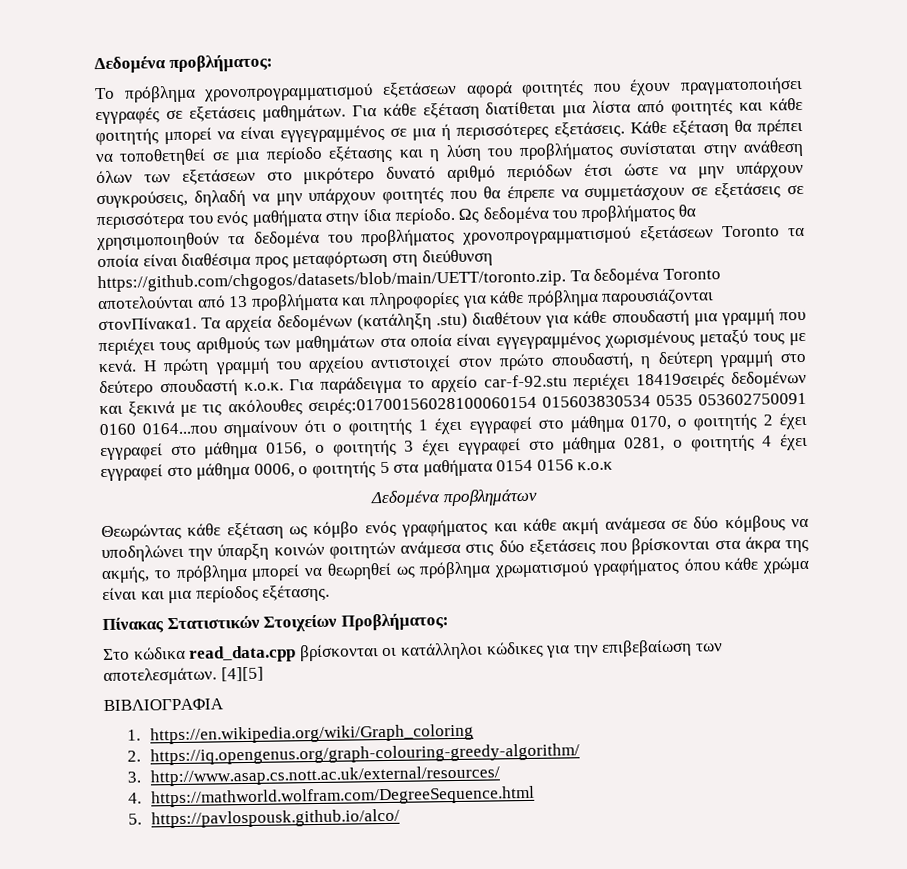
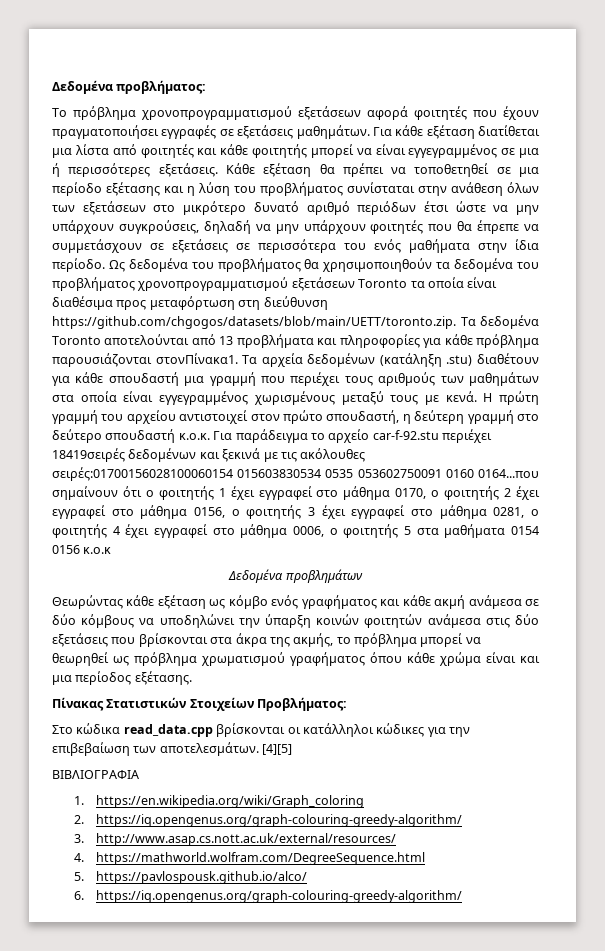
+ 6. https://iq.opengenus.org/graph-colouring-greedy-algorithm/

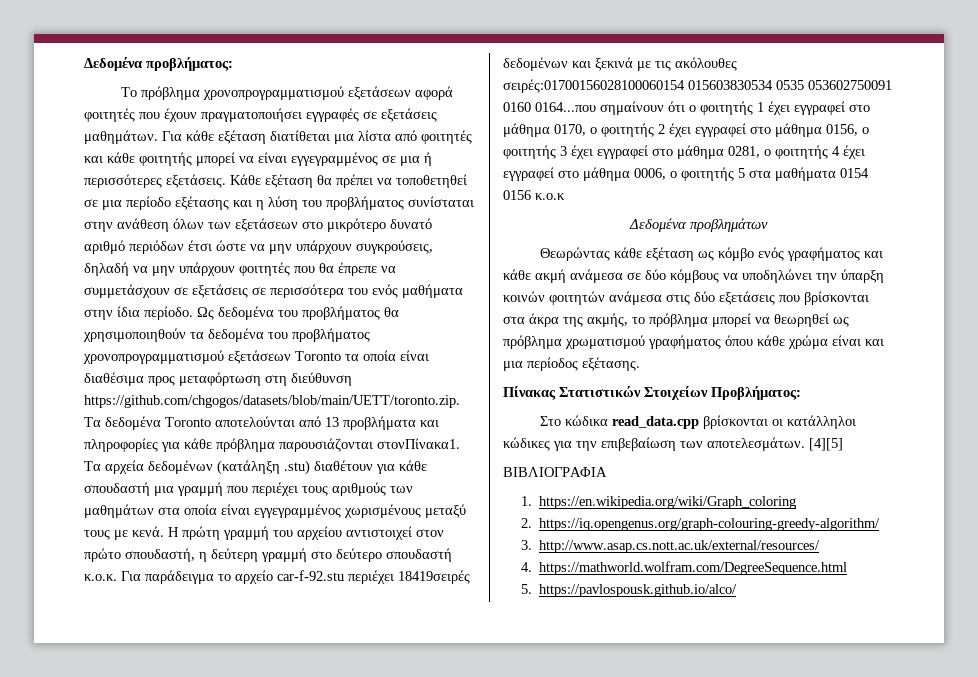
- 6. https://iq.opengenus.org/graph-colouring-greedy-algorithm/

